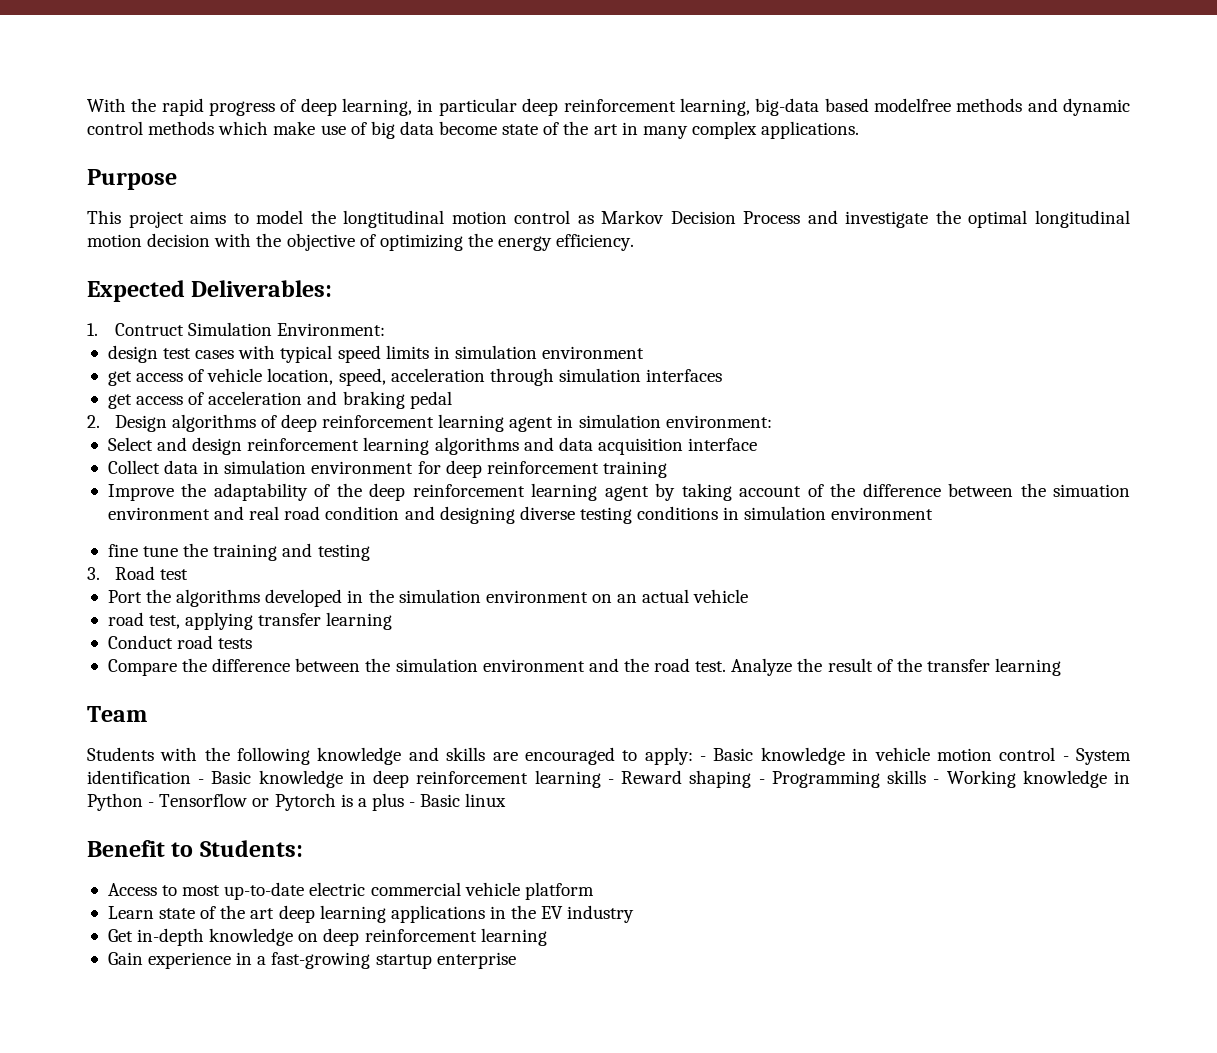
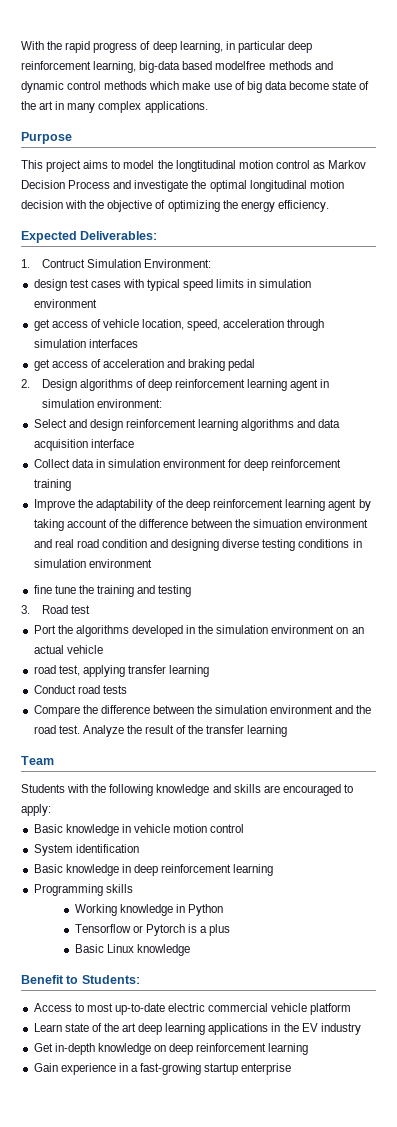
- Students with the following knowledge and skills are encouraged to apply: - Basic knowledge in vehicle motion control - System identification - Basic knowledge in deep reinforcement learning - Reward shaping - Programming skills - Working knowledge in Python - Tensorflow or Pytorch is a plus - Basic linux
+ Students with the following knowledge and skills are encouraged to apply:
+ Basic knowledge in vehicle motion control
+ System identification
+ Basic knowledge in deep reinforcement learning
+ Programming skills
+ Working knowledge in Python
+ Tensorflow or Pytorch is a plus
+ Basic Linux knowledge

